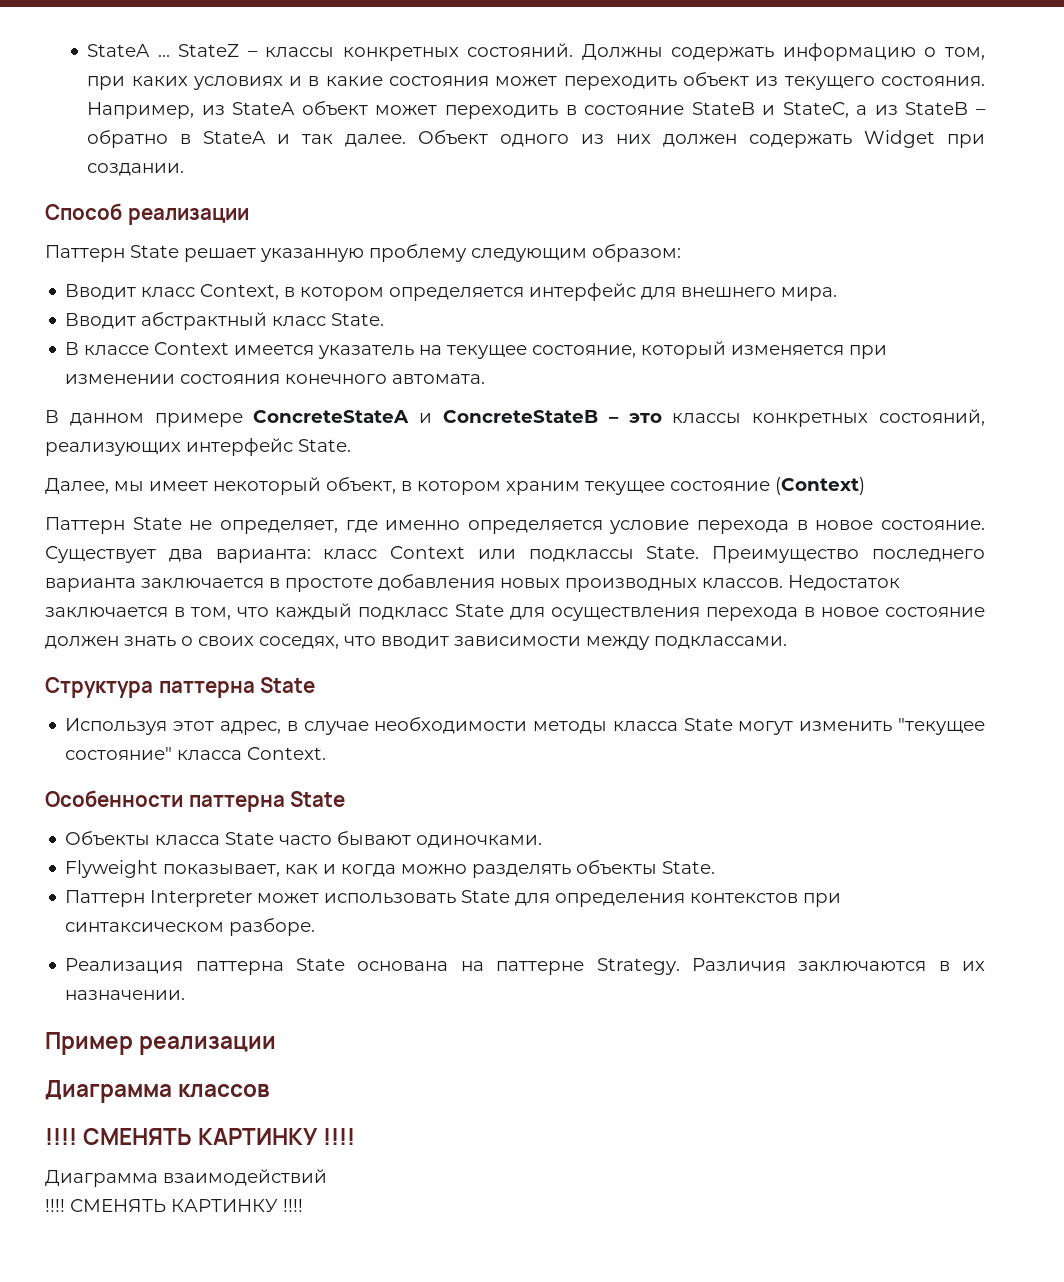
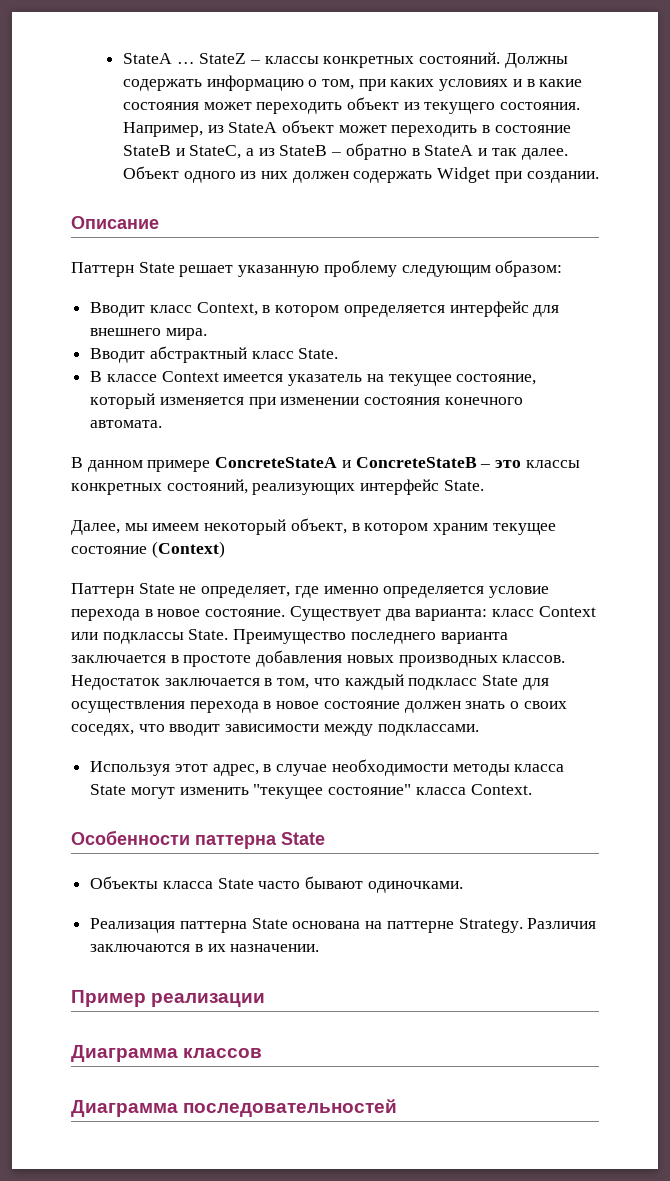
- Способ реализации
+ Описание
- Далее, мы имеет некоторый объект, в котором храним текущее состояние (Context)
+ Далее, мы имеем некоторый объект, в котором храним текущее состояние (Context)
- Структура паттерна State
- Flyweight показывает, как и когда можно разделять объекты State.
- Паттерн Interpreter может использовать State для определения контекстов при синтаксическом разборе.
  Диаграмма классов
- !!!! СМЕНЯТЬ КАРТИНКУ !!!!
- Диаграмма взаимодействий
- !!!! СМЕНЯТЬ КАРТИНКУ !!!!
+ Диаграмма последовательностей

